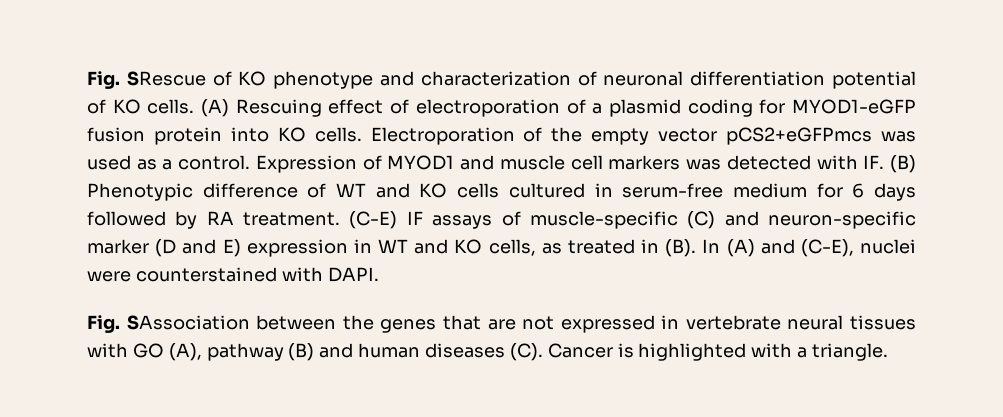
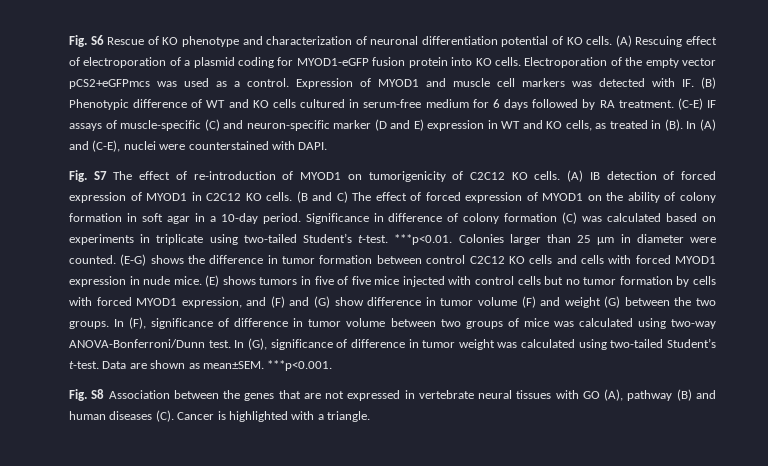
- Fig. SRescue of KO phenotype and characterization of neuronal differentiation potential of KO cells.
+ Fig. S6 Rescue of KO phenotype and characterization of neuronal differentiation potential of KO cells.
- Fig. SAssociation between the genes that are not expressed in vertebrate neural tissues with GO (A), pathway (B) and human diseases (C). Cancer is highlighted with a triangle.
+ Fig. S7 The effect of re-introduction of MYOD1 on tumorigenicity of C2C12 KO cells. (A) IB detection of forced expression of MYOD1 in C2C12 KO cells. (B and C) The effect of forced expression of MYOD1 on the ability of colony formation in soft agar in a 10-day period. Significance in difference of colony formation (C) was calculated based on experiments in triplicate using two-tailed Student’s t-test. ***p<0.01. Colonies larger than 25 μm in diameter were counted. (E-G) shows the difference in tumor formation between control C2C12 KO cells and cells with forced MYOD1 expression in nude mice. (E) shows tumors in five of five mice injected with control cells but no tumor formation by cells with forced MYOD1 expression, and (F) and (G) show difference in tumor volume (F) and weight (G) between the two groups. In (F), significance of difference in tumor volume between two groups of mice was calculated using two-way ANOVA-Bonferroni/Dunn test. In (G), significance of difference in tumor weight was calculated using two-tailed Student’s t-test. Data are shown as mean±SEM. ***p<0.001.
+ Fig. S8 Association between the genes that are not expressed in vertebrate neural tissues with GO (A), pathway (B) and human diseases (C). Cancer is highlighted with a triangle.

